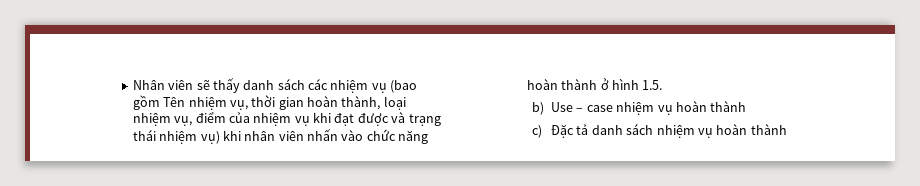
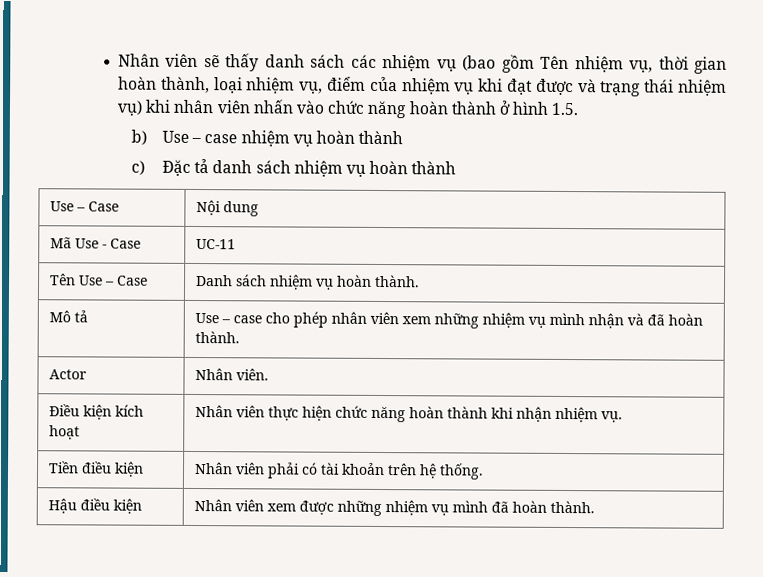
+ Use – Case | Nội dung
+ Mã Use - Case | UC-11
+ Tên Use – Case | Danh sách nhiệm vụ hoàn thành.
+ Mô tả | Use – case cho phép nhân viên xem những nhiệm vụ mình nhận và đã hoàn thành.
+ Actor | Nhân viên.
+ Điều kiện kích hoạt | Nhân viên thực hiện chức năng hoàn thành khi nhận nhiệm vụ.
+ Tiền điều kiện | Nhân viên phải có tài khoản trên hệ thống.
+ Hậu điều kiện | Nhân viên xem được những nhiệm vụ mình đã hoàn thành.

